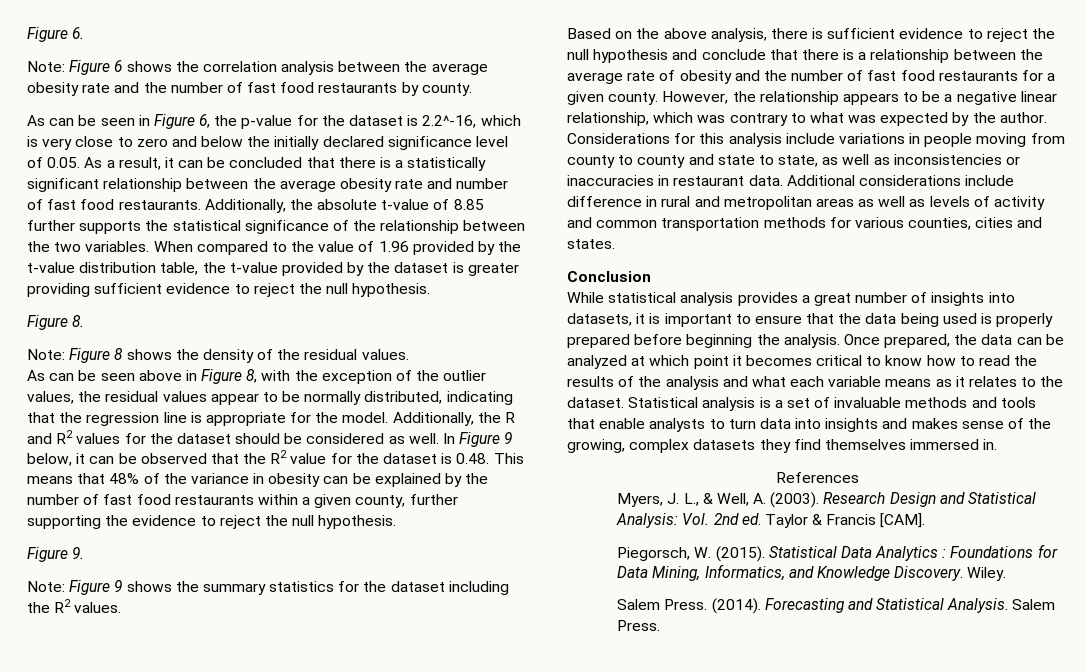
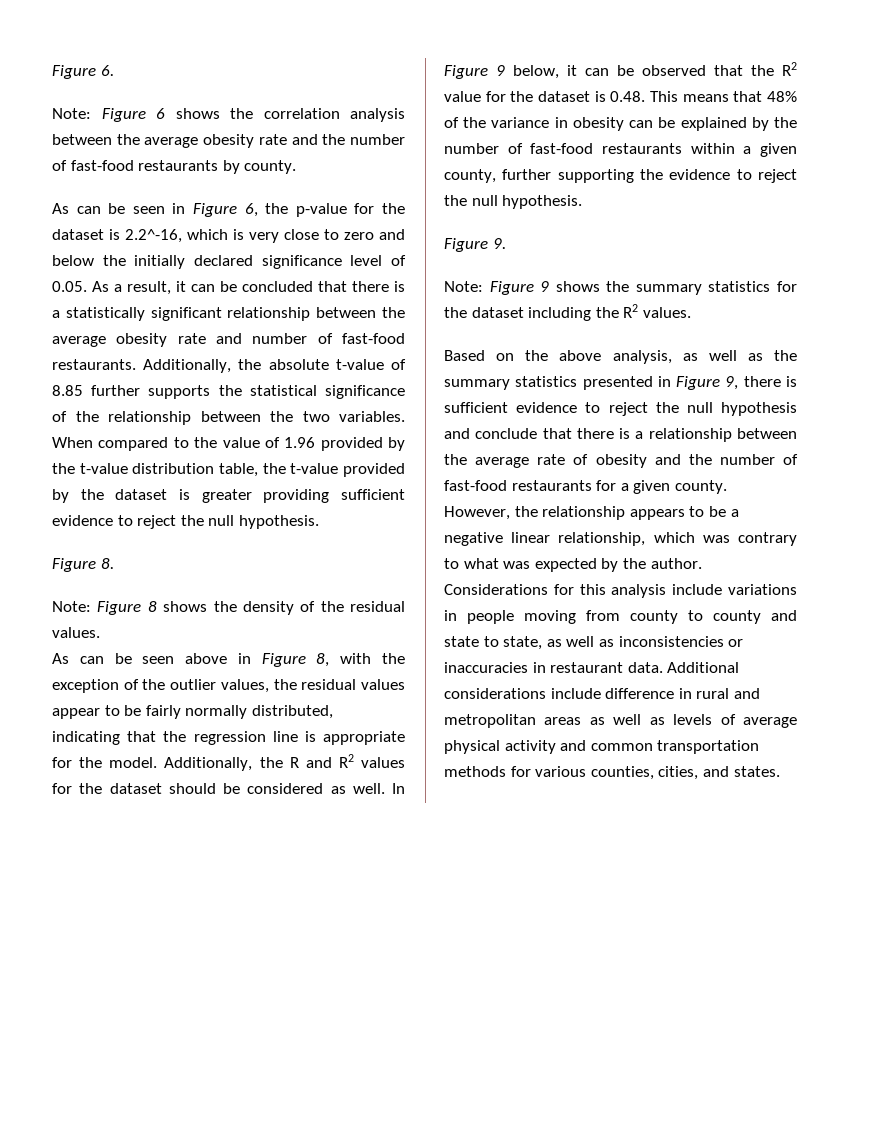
- Note: Figure 6 shows the correlation analysis between the average obesity rate and the number of fast food restaurants by county.
+ Note: Figure 6 shows the correlation analysis between the average obesity rate and the number of fast-food restaurants by county.
- As can be seen in Figure 6, the p-value for the dataset is 2.2^-16, which is very close to zero and below the initially declared significance level of 0.05. As a result, it can be concluded that there is a statistically significant relationship between the average obesity rate and number of fast food restaurants.
+ As can be seen in Figure 6, the p-value for the dataset is 2.2^-16, which is very close to zero and below the initially declared significance level of 0.05. As a result, it can be concluded that there is a statistically significant relationship between the average obesity rate and number of fast-food restaurants.
- As can be seen above in Figure 8, with the exception of the outlier values, the residual values appear to be normally distributed, indicating that the regression line is appropriate for the model.
+ As can be seen above in Figure 8, with the exception of the outlier values, the residual values appear to be fairly normally distributed, indicating that the regression line is appropriate for the model.
- In Figure 9 below, it can be observed that the R2 value for the dataset is 0.48. This means that 48% of the variance in obesity can be explained by the number of fast food restaurants within a given county, further supporting the evidence to reject the null hypothesis.
+ In Figure 9 below, it can be observed that the R2 value for the dataset is 0.48. This means that 48% of the variance in obesity can be explained by the number of fast-food restaurants within a given county, further supporting the evidence to reject the null hypothesis.
- Based on the above analysis, there is sufficient evidence to reject the null hypothesis and conclude that there is a relationship between the average rate of obesity and the number of fast food restaurants for a given county.
+ Based on the above analysis, as well as the summary statistics presented in Figure 9, there is sufficient evidence to reject the null hypothesis and conclude that there is a relationship between the average rate of obesity and the number of fast-food restaurants for a given county.
- Additional considerations include difference in rural and metropolitan areas as well as levels of activity and common transportation methods for various counties, cities and states.
+ Additional considerations include difference in rural and metropolitan areas as well as levels of average physical activity and common transportation methods for various counties, cities, and states.
- Conclusion
- While statistical analysis provides a great number of insights into datasets, it is important to ensure that the data being used is properly prepared before beginning the analysis. Once prepared, the data can be analyzed at which point it becomes critical to know how to read the results of the analysis and what each variable means as it relates to the dataset. Statistical analysis is a set of invaluable methods and tools that enable analysts to turn data into insights and makes sense of the growing, complex datasets they find themselves immersed in.
- References
- Myers, J. L., & Well, A. (2003). Research Design and Statistical Analysis: Vol. 2nd ed. Taylor & Francis [CAM].
- Piegorsch, W. (2015). Statistical Data Analytics : Foundations for Data Mining, Informatics, and Knowledge Discovery. Wiley.
- Salem Press. (2014). Forecasting and Statistical Analysis. Salem Press.

